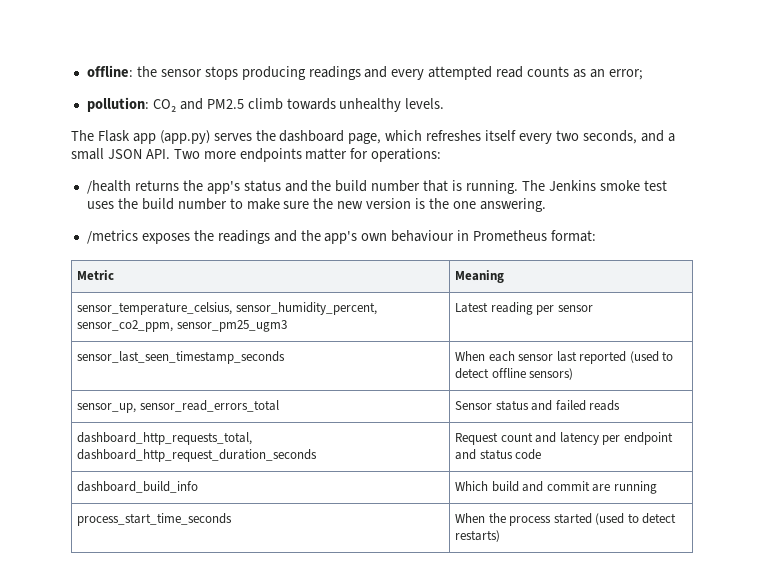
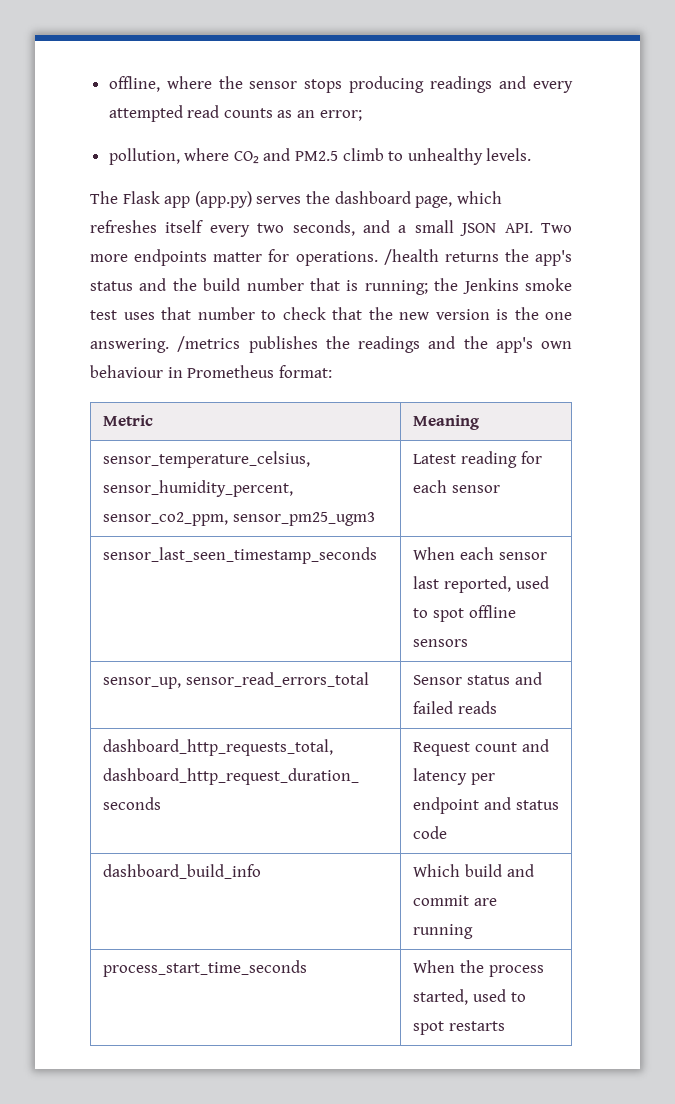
- offline: the sensor stops producing readings and every attempted read counts as an error;
+ offline, where the sensor stops producing readings and every attempted read counts as an error;
- pollution: CO₂ and PM2.5 climb towards unhealthy levels.
+ pollution, where CO₂ and PM2.5 climb to unhealthy levels.
- The Flask app (app.py) serves the dashboard page, which refreshes itself every two seconds, and a small JSON API. Two more endpoints matter for operations:
- /health returns the app's status and the build number that is running. The Jenkins smoke test uses the build number to make sure the new version is the one answering.
- /metrics exposes the readings and the app's own behaviour in Prometheus format:
+ The Flask app (app.py) serves the dashboard page, which refreshes itself every two seconds, and a small JSON API. Two more endpoints matter for operations. /health returns the app's status and the build number that is running; the Jenkins smoke test uses that number to check that the new version is the one answering. /metrics publishes the readings and the app's own behaviour in Prometheus format:
- sensor_temperature_celsius, sensor_humidity_percent, sensor_co2_ppm, sensor_pm25_ugm3 | Latest reading per sensor
+ sensor_temperature_celsius, sensor_humidity_percent, sensor_co2_ppm, sensor_pm25_ugm3 | Latest reading for each sensor
- sensor_last_seen_timestamp_seconds | When each sensor last reported (used to detect offline sensors)
+ sensor_last_seen_timestamp_seconds | When each sensor last reported, used to spot offline sensors
- process_start_time_seconds | When the process started (used to detect restarts)
+ process_start_time_seconds | When the process started, used to spot restarts

